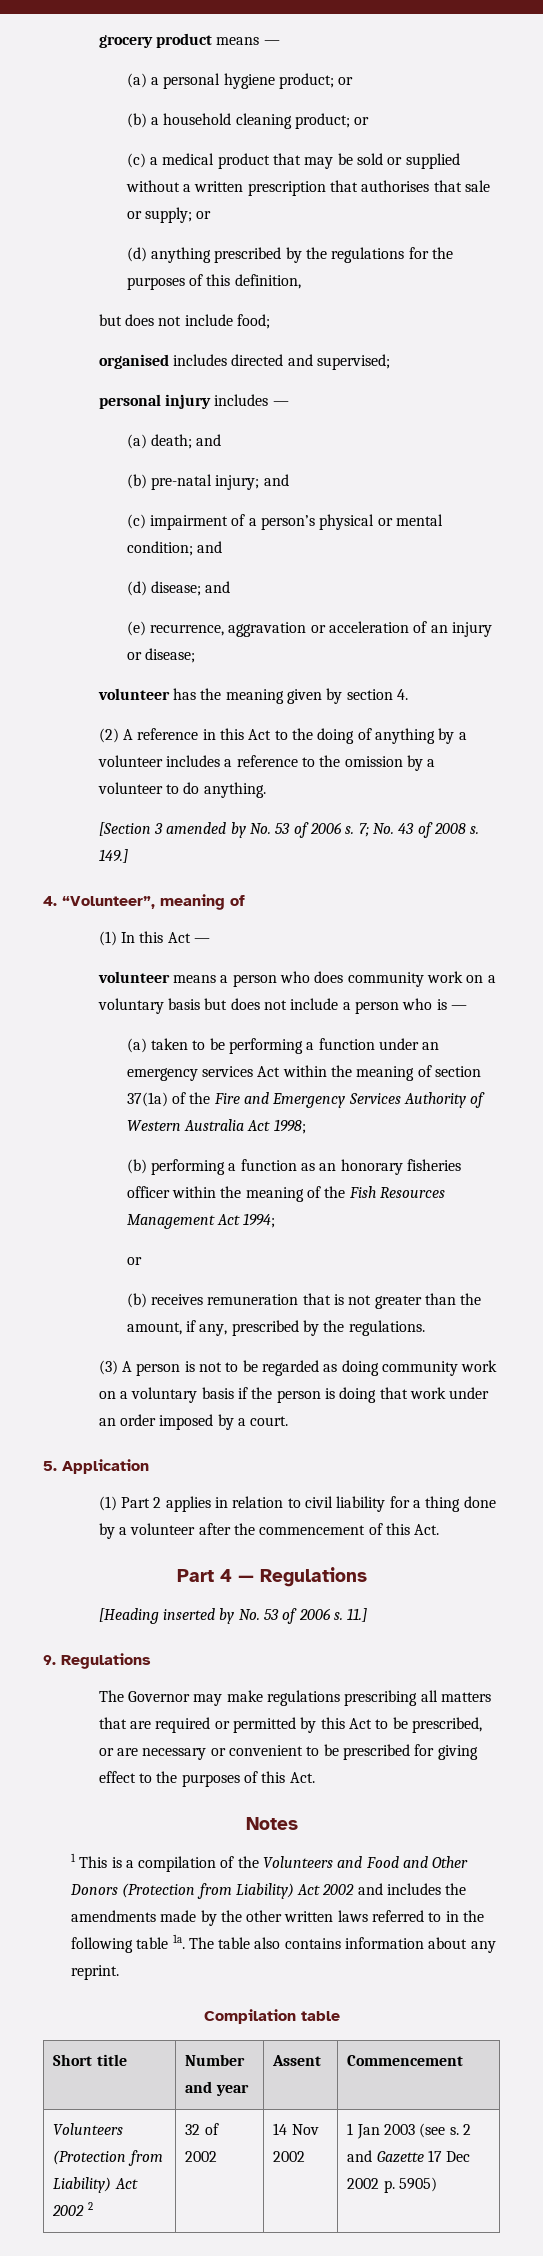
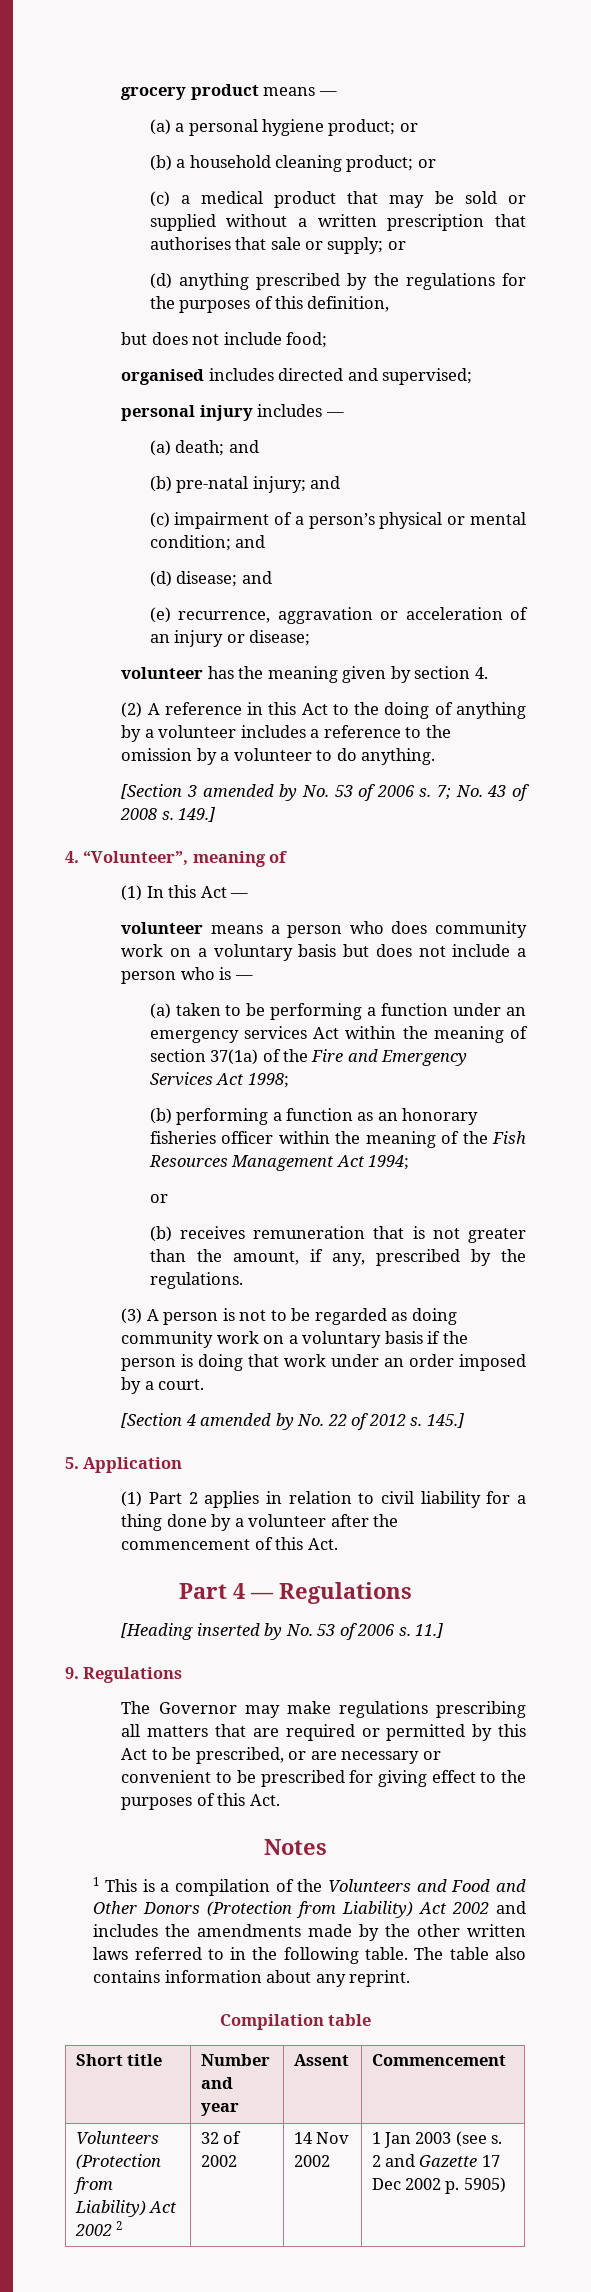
- (a) taken to be performing a function under an emergency services Act within the meaning of section 37(1a) of the Fire and Emergency Services Authority of Western Australia Act 1998;
+ (a) taken to be performing a function under an emergency services Act within the meaning of section 37(1a) of the Fire and Emergency Services Act 1998;
+ [Section 4 amended by No. 22 of 2012 s. 145.]
- 1 This is a compilation of the Volunteers and Food and Other Donors (Protection from Liability) Act 2002 and includes the amendments made by the other written laws referred to in the following table 1a.
+ 1 This is a compilation of the Volunteers and Food and Other Donors (Protection from Liability) Act 2002 and includes the amendments made by the other written laws referred to in the following table.

